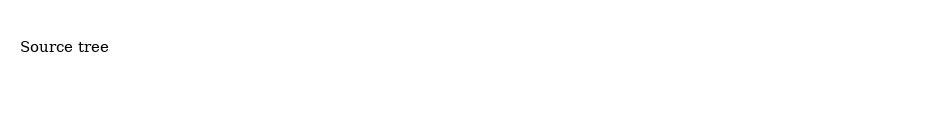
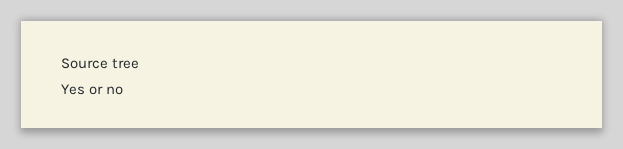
+ Yes or no

